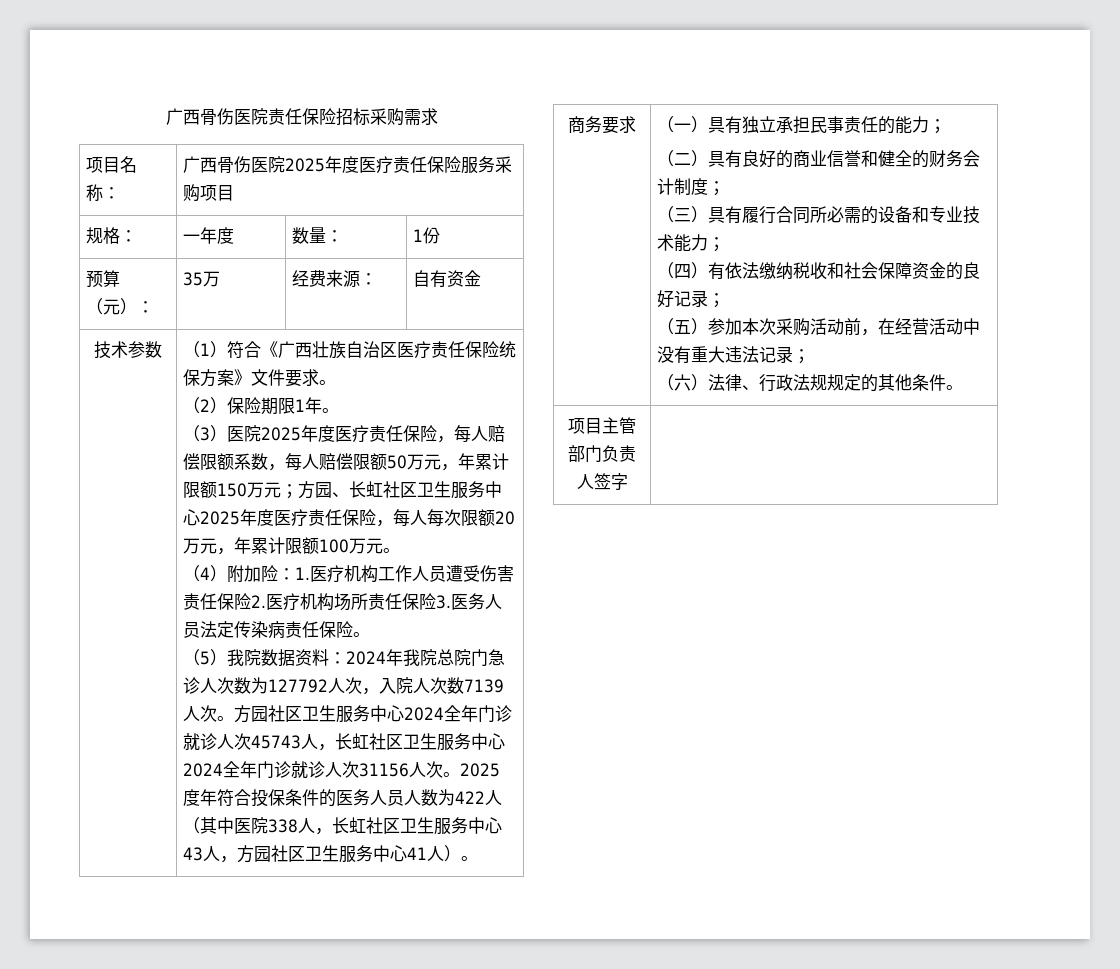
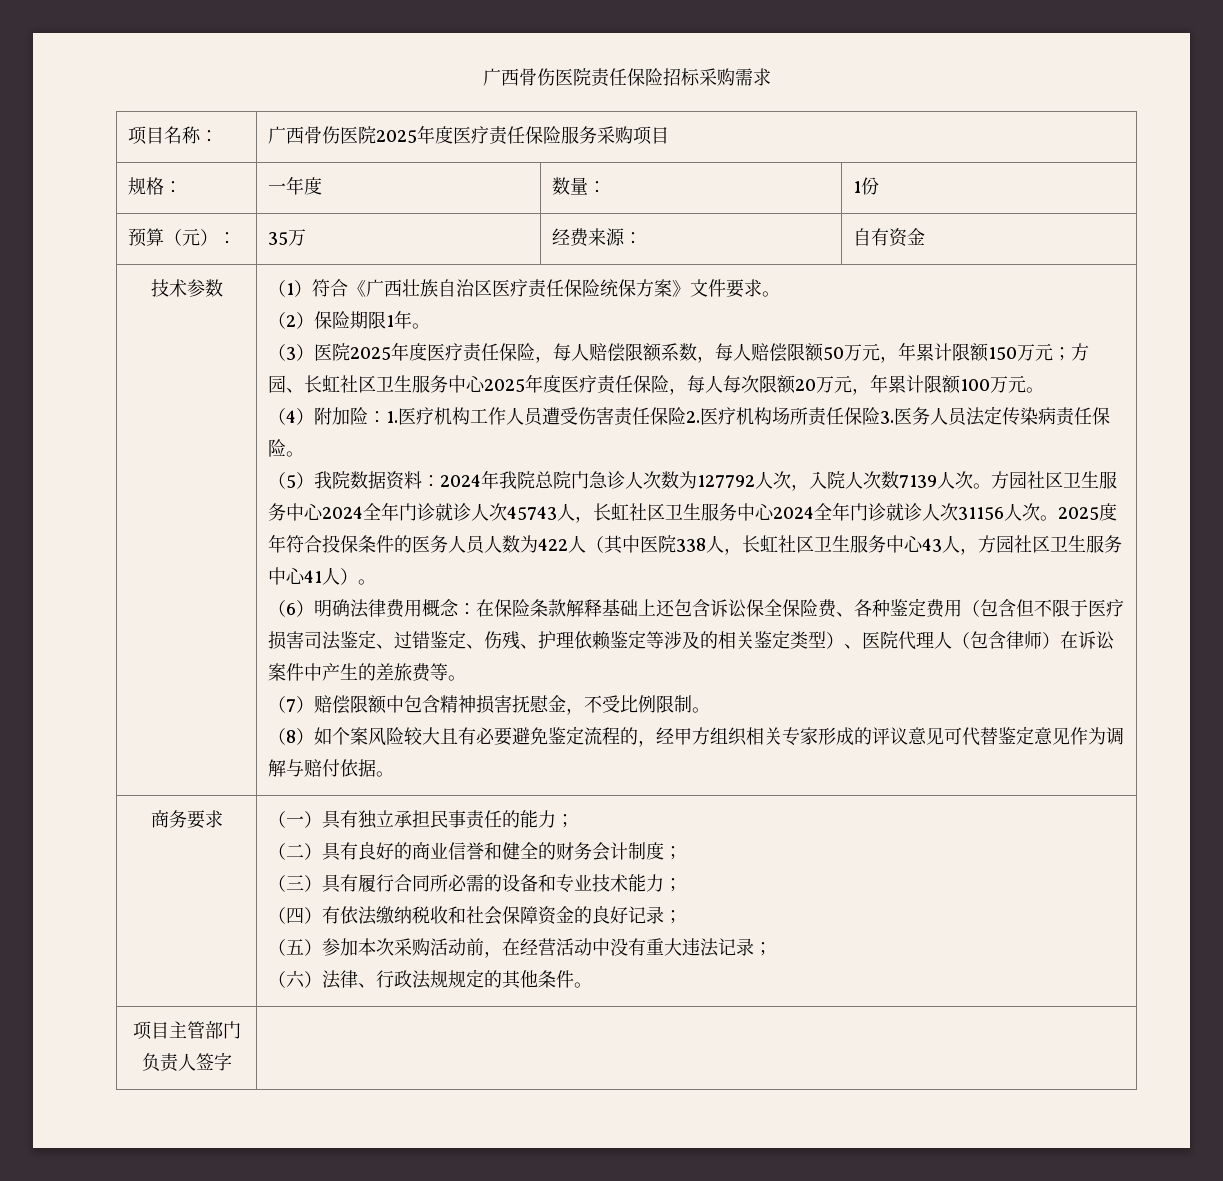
+ （6）明确法律费用概念：在保险条款解释基础上还包含诉讼保全保险费、各种鉴定费用（包含但不限于医疗损害司法鉴定、过错鉴定、伤残、护理依赖鉴定等涉及的相关鉴定类型）、医院代理人（包含律师）在诉讼案件中产生的差旅费等。
+ （7）赔偿限额中包含精神损害抚慰金，不受比例限制。
+ （8）如个案风险较大且有必要避免鉴定流程的，经甲方组织相关专家形成的评议意见可代替鉴定意见作为调解与赔付依据。

